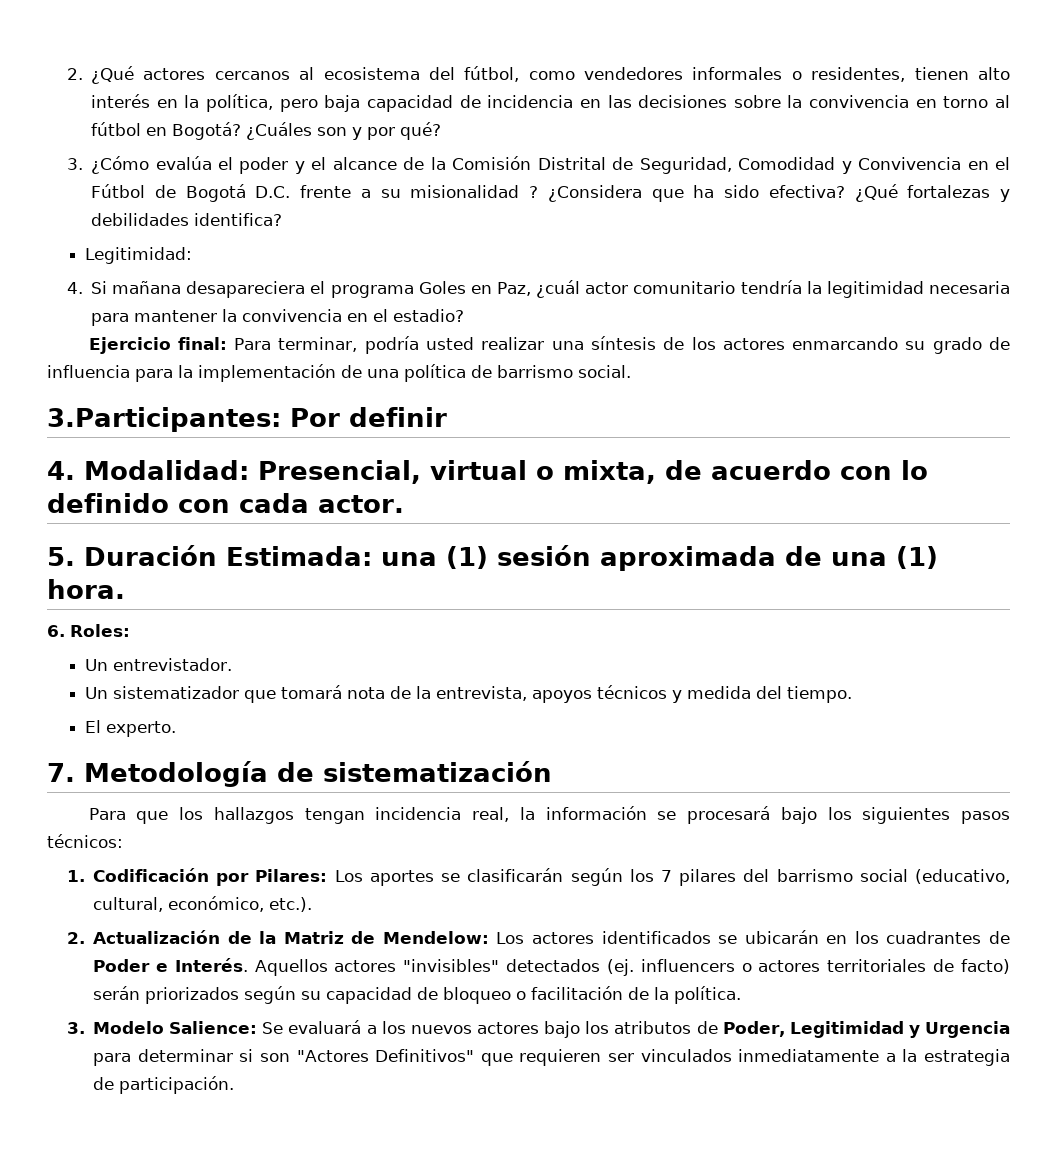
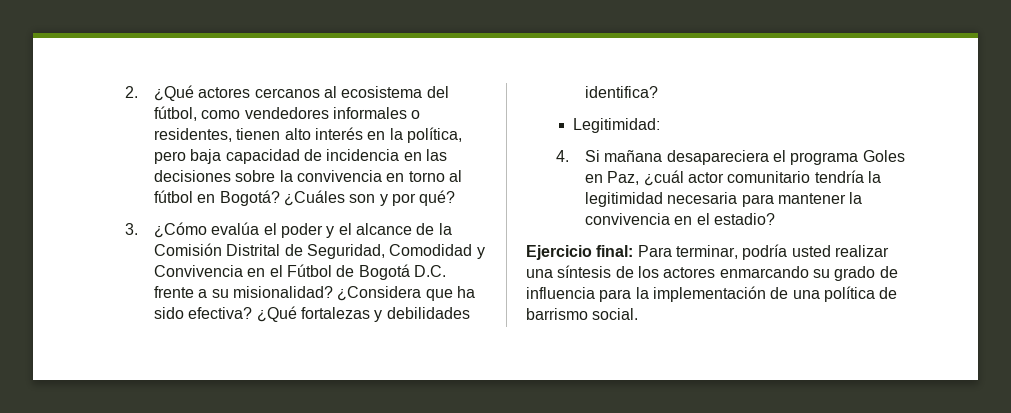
- 3. ¿Cómo evalúa el poder y el alcance de la Comisión Distrital de Seguridad, Comodidad y Convivencia en el Fútbol de Bogotá D.C. frente a su misionalidad ?
+ 3. ¿Cómo evalúa el poder y el alcance de la Comisión Distrital de Seguridad, Comodidad y Convivencia en el Fútbol de Bogotá D.C. frente a su misionalidad?
- 3.Participantes: Por definir
- 4. Modalidad: Presencial, virtual o mixta, de acuerdo con lo definido con cada actor.
- 5. Duración Estimada: una (1) sesión aproximada de una (1) hora.
- 6. Roles:
- Un entrevistador.
- Un sistematizador que tomará nota de la entrevista, apoyos técnicos y medida del tiempo.
- El experto.
- 7. Metodología de sistematización
- Para que los hallazgos tengan incidencia real, la información se procesará bajo los siguientes pasos técnicos:
- 1. Codificación por Pilares: Los aportes se clasificarán según los 7 pilares del barrismo social (educativo, cultural, económico, etc.).
- 2. Actualización de la Matriz de Mendelow: Los actores identificados se ubicarán en los cuadrantes de Poder e Interés. Aquellos actores "invisibles" detectados (ej. influencers o actores territoriales de facto) serán priorizados según su capacidad de bloqueo o facilitación de la política.
- 3. Modelo Salience: Se evaluará a los nuevos actores bajo los atributos de Poder, Legitimidad y Urgencia para determinar si son "Actores Definitivos" que requieren ser vinculados inmediatamente a la estrategia de participación.

